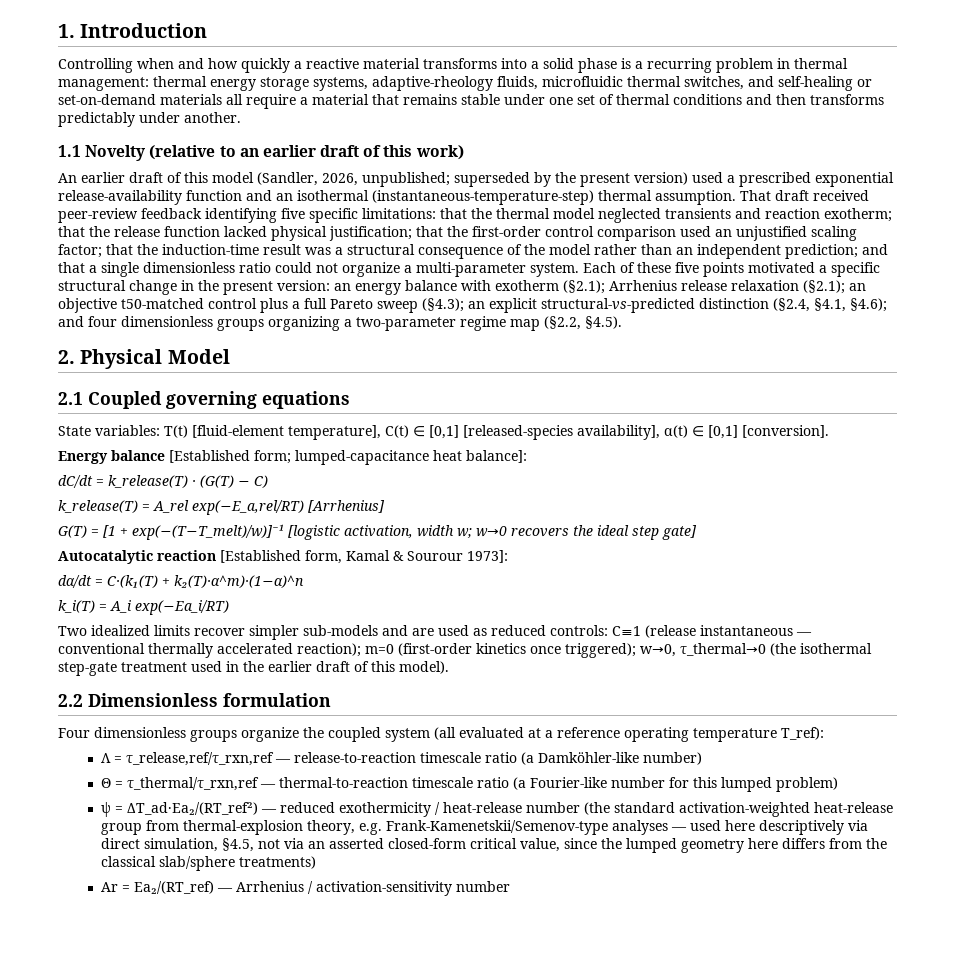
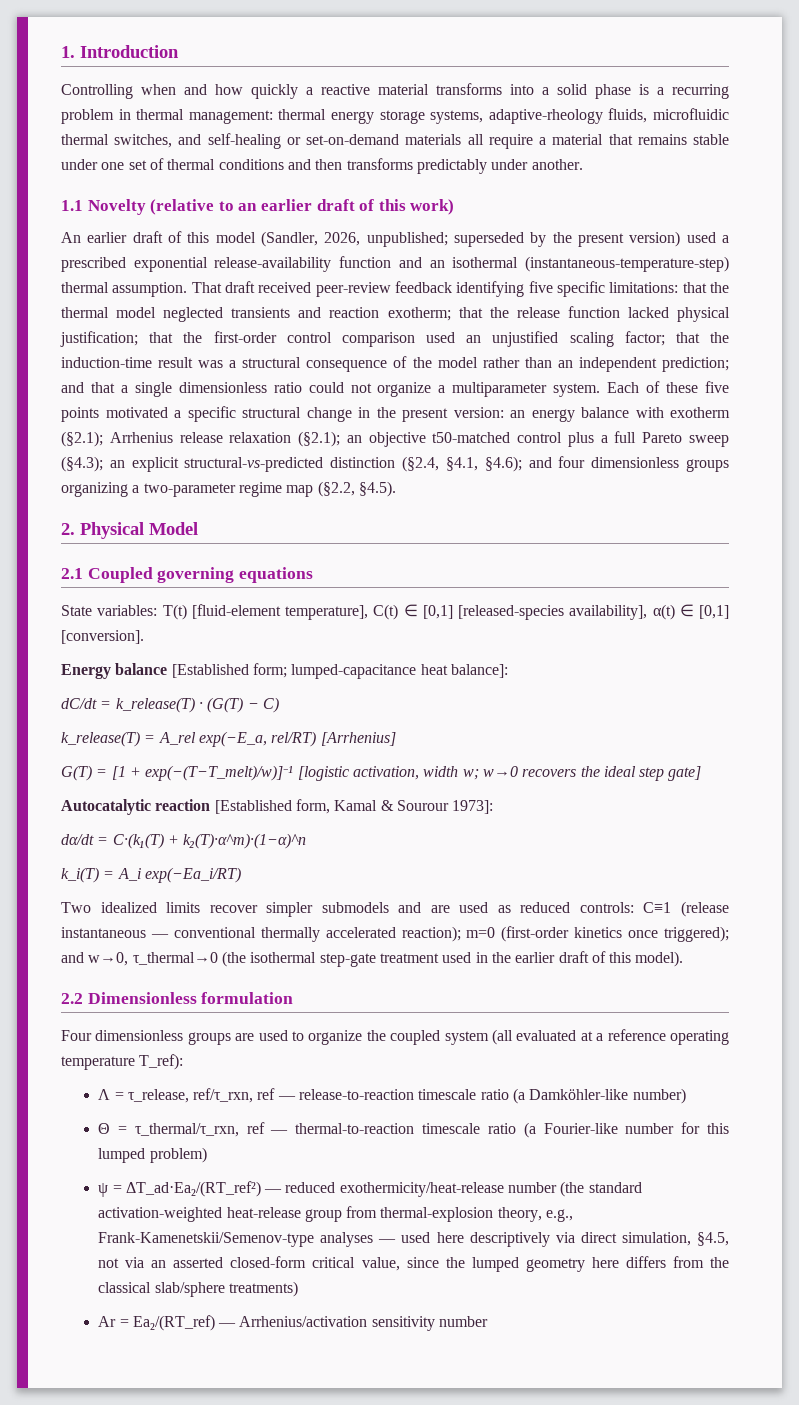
- and that a single dimensionless ratio could not organize a multi-parameter system.
+ and that a single dimensionless ratio could not organize a multiparameter system.
- k_release(T) = A_rel exp(−E_a,rel/RT) [Arrhenius]
+ k_release(T) = A_rel exp(−E_a, rel/RT) [Arrhenius]
- Two idealized limits recover simpler sub-models and are used as reduced controls: C≡1 (release instantaneous — conventional thermally accelerated reaction); m=0 (first-order kinetics once triggered); w→0, τ_thermal→0 (the isothermal step-gate treatment used in the earlier draft of this model).
+ Two idealized limits recover simpler submodels and are used as reduced controls: C≡1 (release instantaneous — conventional thermally accelerated reaction); m=0 (first-order kinetics once triggered); and w→0, τ_thermal→0 (the isothermal step-gate treatment used in the earlier draft of this model).
- Four dimensionless groups organize the coupled system (all evaluated at a reference operating temperature T_ref):
+ Four dimensionless groups are used to organize the coupled system (all evaluated at a reference operating temperature T_ref):
- Λ = τ_release,ref/τ_rxn,ref — release-to-reaction timescale ratio (a Damköhler-like number)
+ Λ = τ_release, ref/τ_rxn, ref — release-to-reaction timescale ratio (a Damköhler-like number)
- Θ = τ_thermal/τ_rxn,ref — thermal-to-reaction timescale ratio (a Fourier-like number for this lumped problem)
+ Θ = τ_thermal/τ_rxn, ref — thermal-to-reaction timescale ratio (a Fourier-like number for this lumped problem)
- ψ = ΔT_ad·Ea₂/(RT_ref²) — reduced exothermicity / heat-release number (the standard activation-weighted heat-release group from thermal-explosion theory, e.g. Frank-Kamenetskii/Semenov-type analyses — used here descriptively via direct simulation, §4.5, not via an asserted closed-form critical value, since the lumped geometry here differs from the classical slab/sphere treatments)
+ ψ = ΔT_ad·Ea₂/(RT_ref²) — reduced exothermicity/heat-release number (the standard activation-weighted heat-release group from thermal-explosion theory, e.g., Frank-Kamenetskii/Semenov-type analyses — used here descriptively via direct simulation, §4.5, not via an asserted closed-form critical value, since the lumped geometry here differs from the classical slab/sphere treatments)
- Ar = Ea₂/(RT_ref) — Arrhenius / activation-sensitivity number
+ Ar = Ea₂/(RT_ref) — Arrhenius/activation sensitivity number

